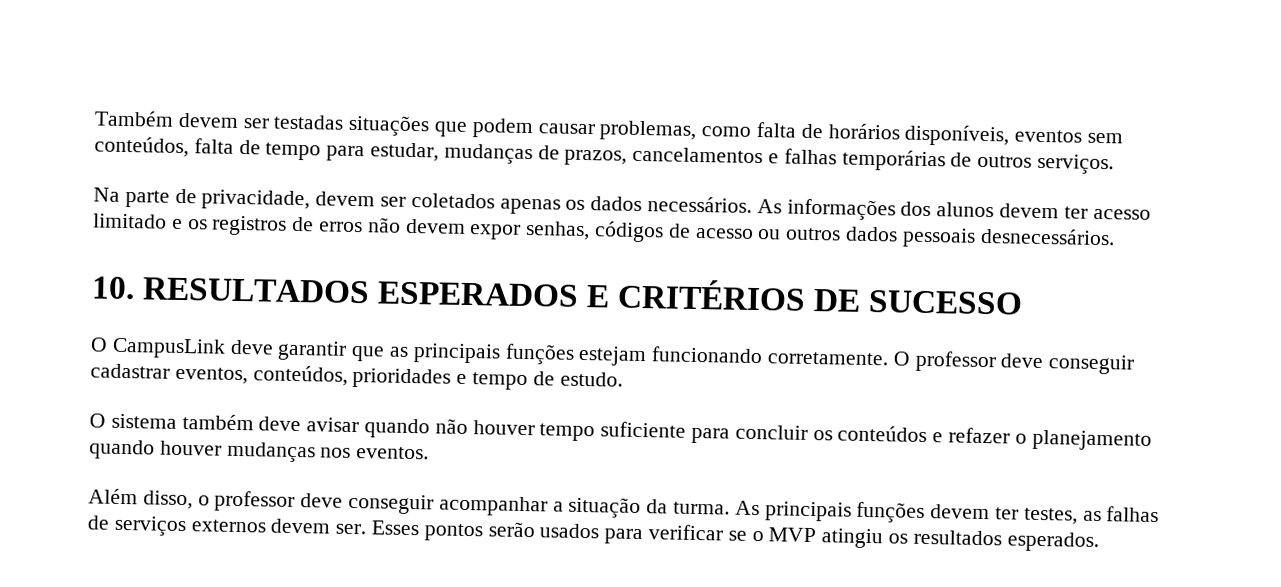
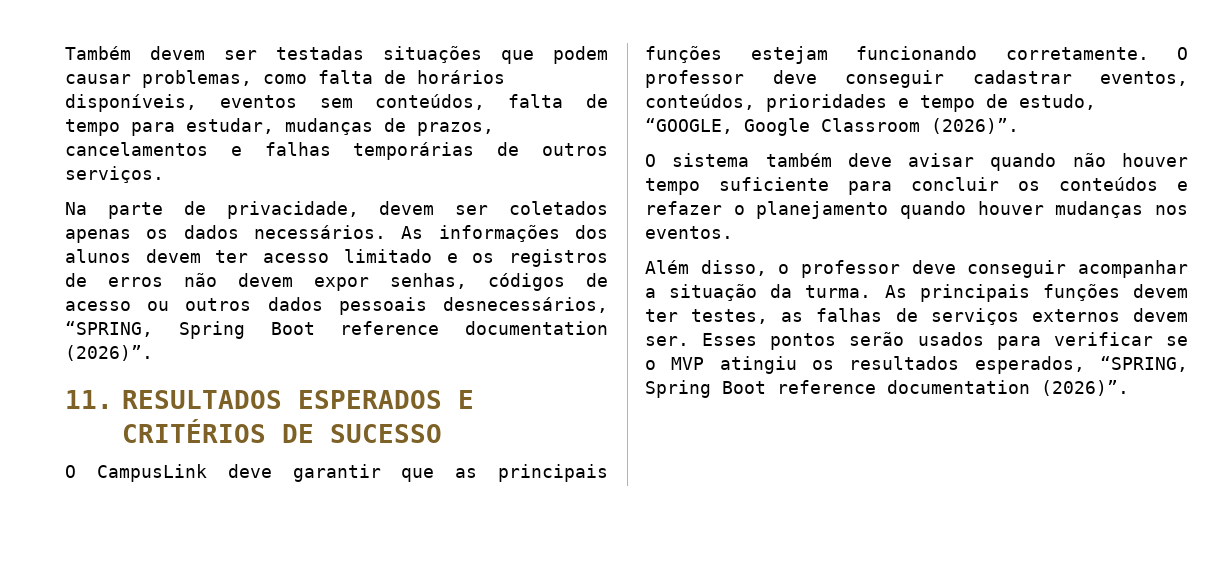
- As informações dos alunos devem ter acesso limitado e os registros de erros não devem expor senhas, códigos de acesso ou outros dados pessoais desnecessários.
- 10. RESULTADOS ESPERADOS E CRITÉRIOS DE SUCESSO
+ As informações dos alunos devem ter acesso limitado e os registros de erros não devem expor senhas, códigos de acesso ou outros dados pessoais desnecessários, “SPRING, Spring Boot reference documentation (2026)”.
+ 11. RESULTADOS ESPERADOS E CRITÉRIOS DE SUCESSO
- O professor deve conseguir cadastrar eventos, conteúdos, prioridades e tempo de estudo.
+ O professor deve conseguir cadastrar eventos, conteúdos, prioridades e tempo de estudo, “GOOGLE, Google Classroom (2026)”.
- Esses pontos serão usados para verificar se o MVP atingiu os resultados esperados.
+ Esses pontos serão usados para verificar se o MVP atingiu os resultados esperados, “SPRING, Spring Boot reference documentation (2026)”.

